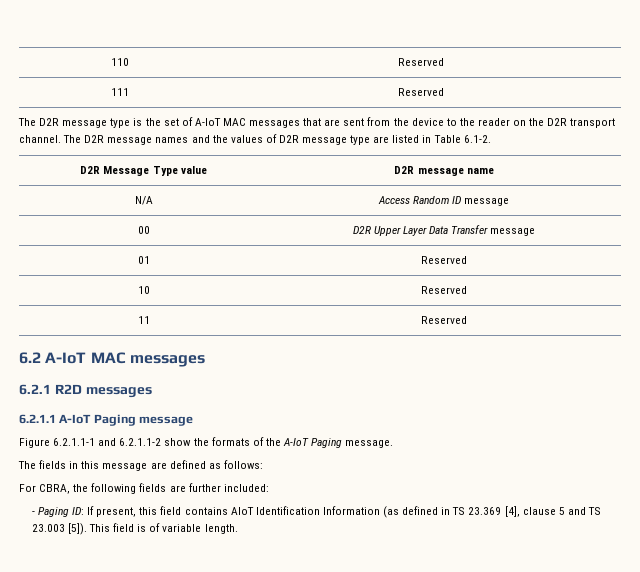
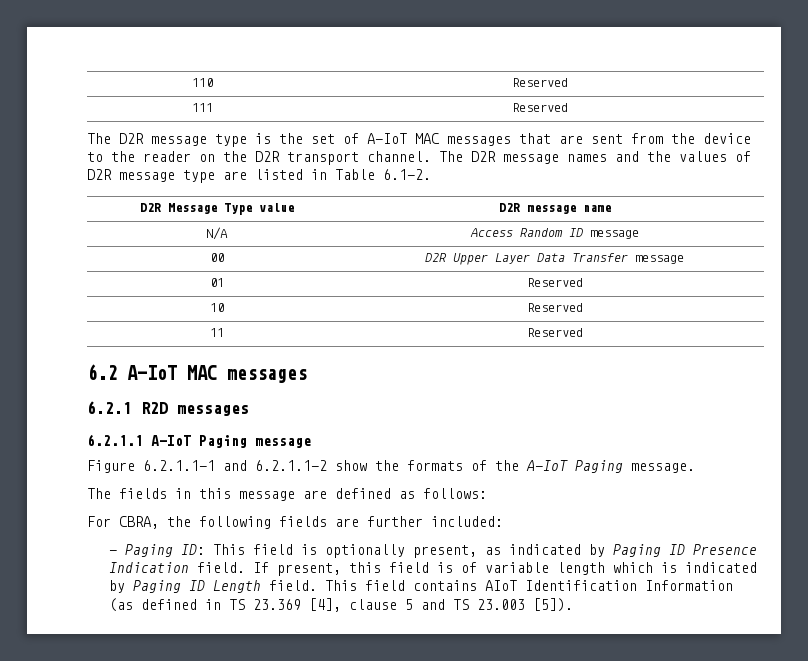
- - Paging ID: If present, this field contains AIoT Identification Information (as defined in TS 23.369 [4], clause 5 and TS 23.003 [5]). This field is of variable length.
+ - Paging ID: This field is optionally present, as indicated by Paging ID Presence Indication field. If present, this field is of variable length which is indicated by Paging ID Length field. This field contains AIoT Identification Information (as defined in TS 23.369 [4], clause 5 and TS 23.003 [5]).

